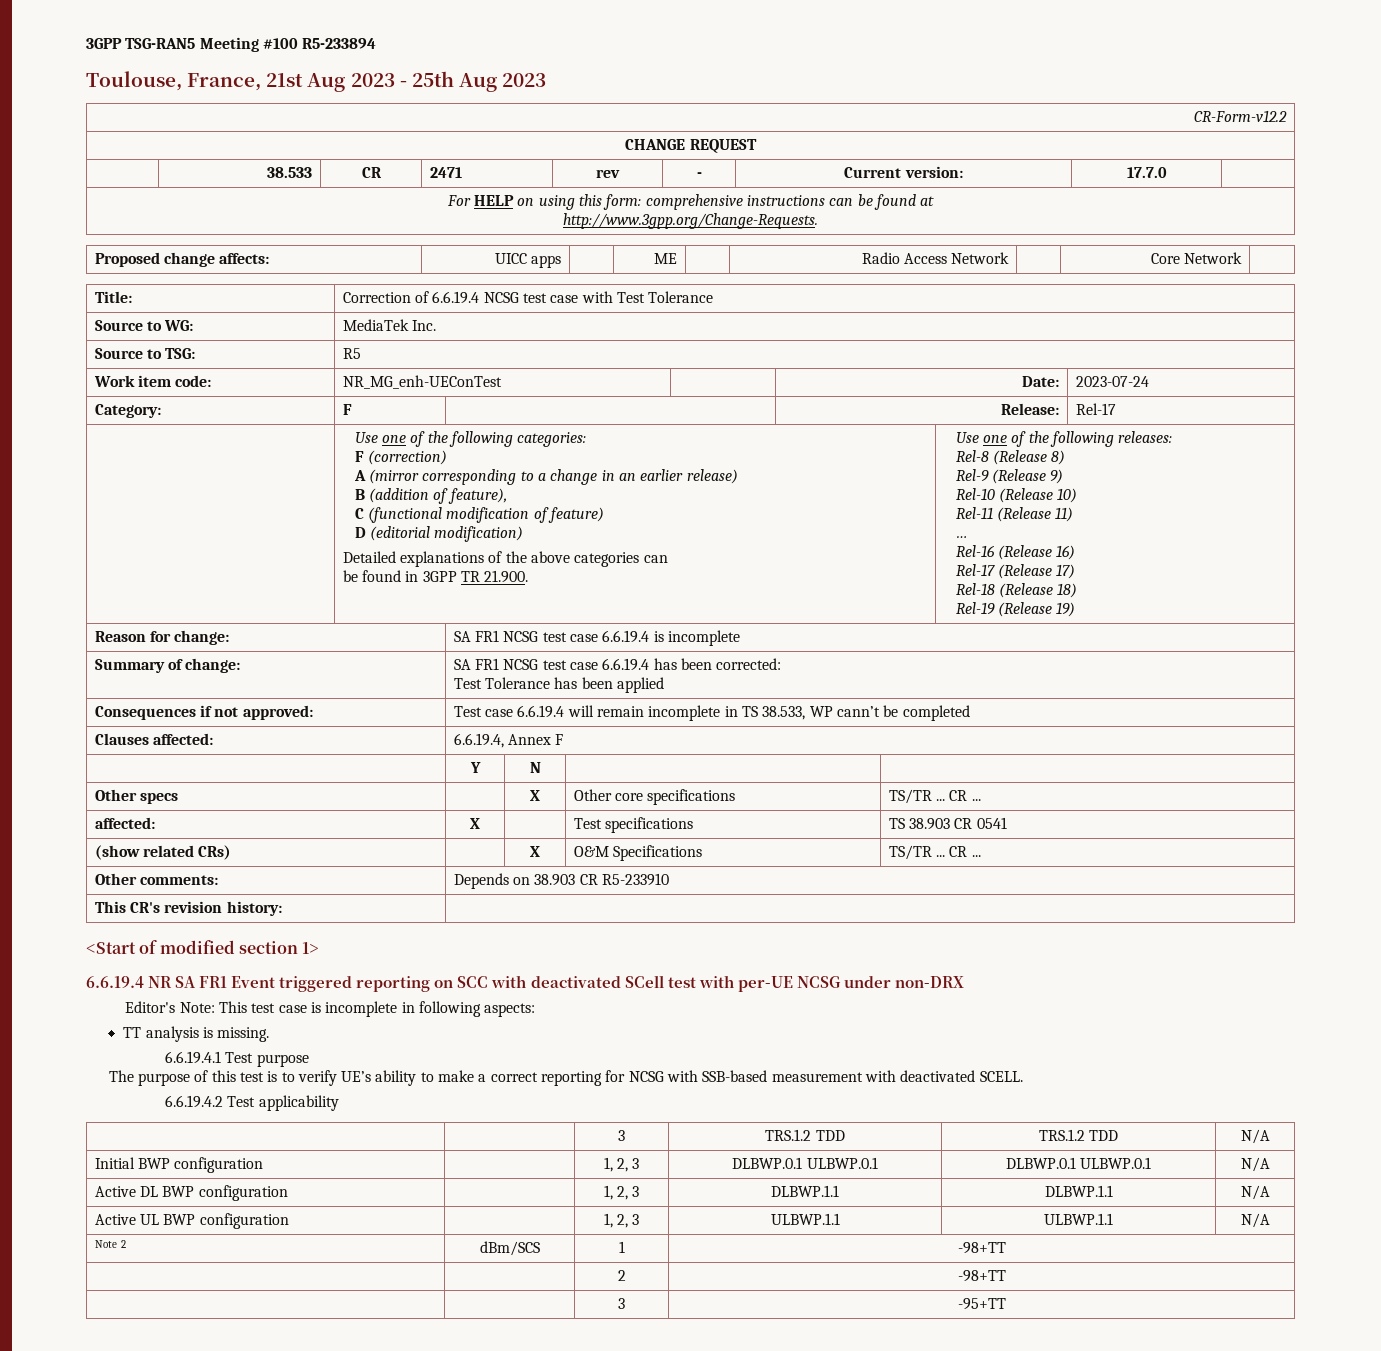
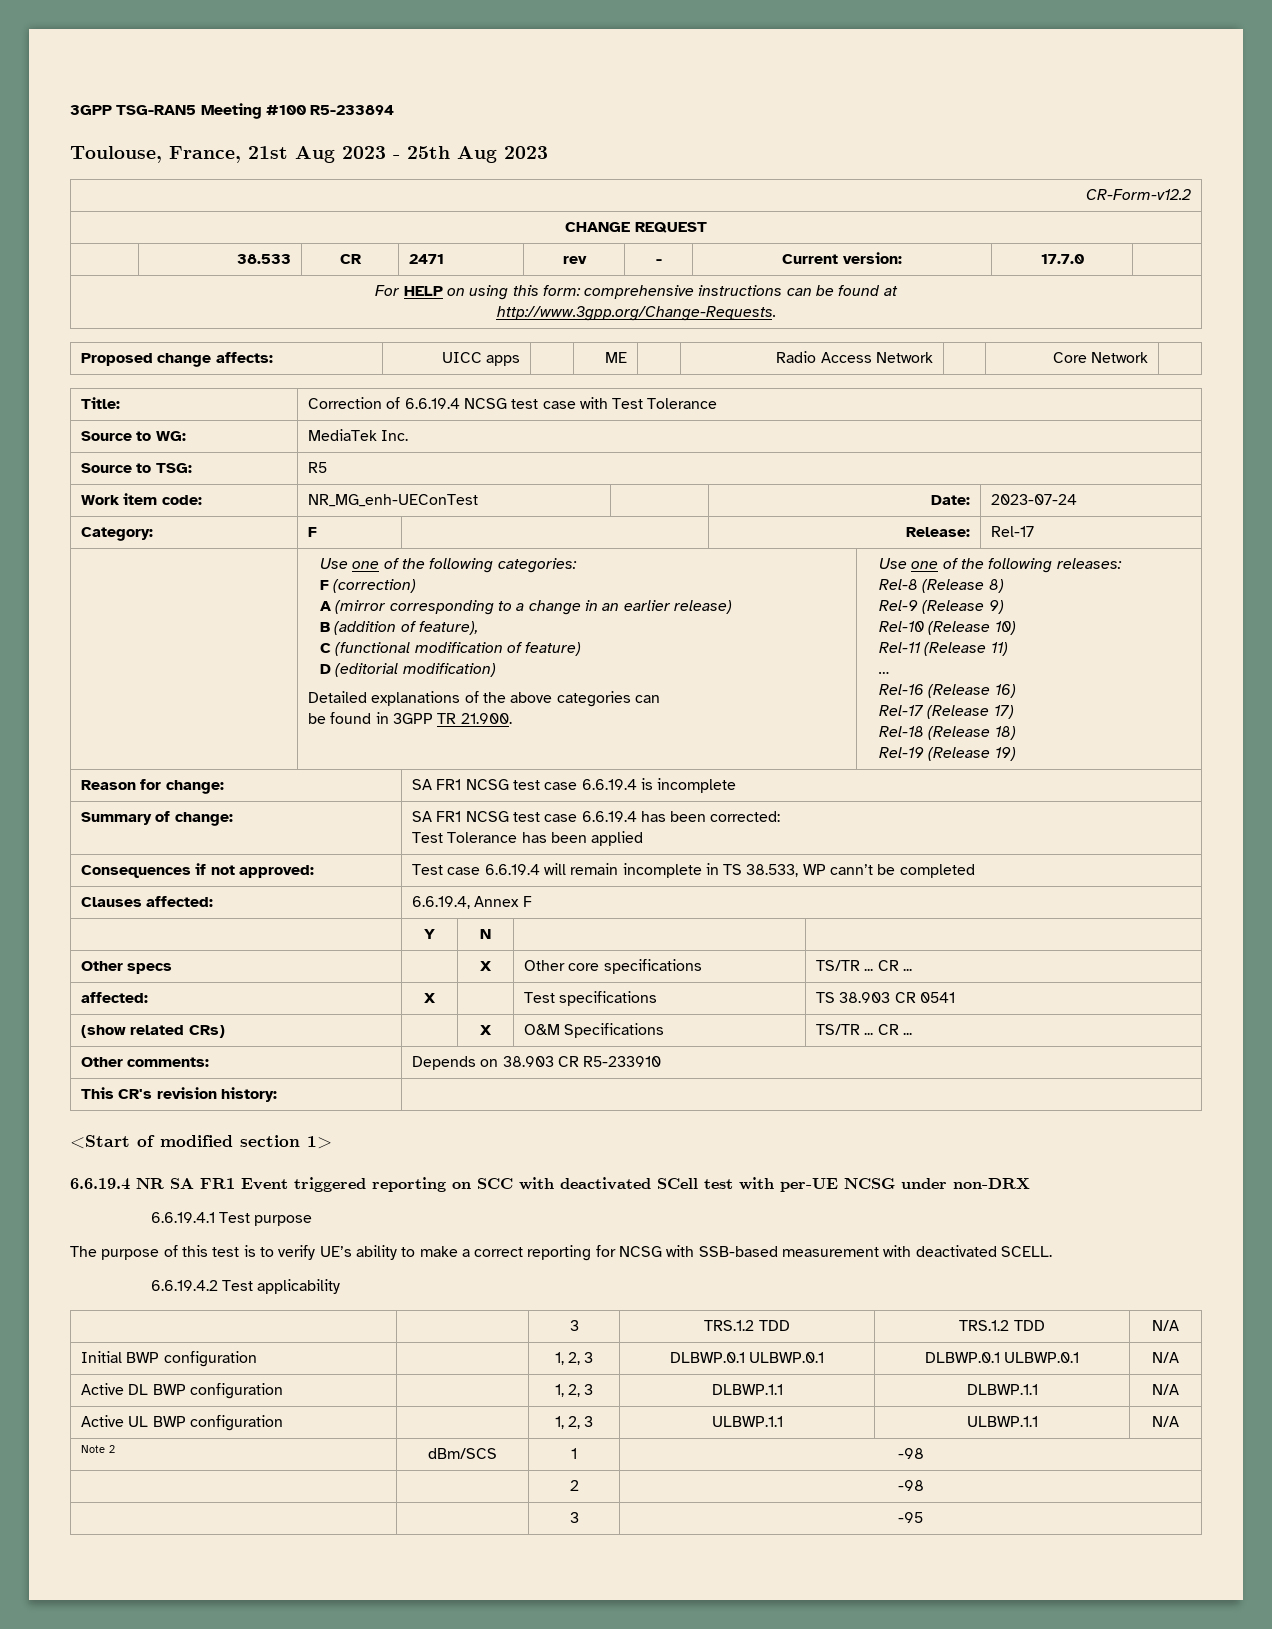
- Editor's Note: This test case is incomplete in following aspects:
- TT analysis is missing.
- Note 2 | dBm/SCS | 1 | -98+TT
- | | 2 | -98+TT
- | | 3 | -95+TT
+ Note 2 | dBm/SCS | 1 | -98
+ | | 2 | -98
+ | | 3 | -95

